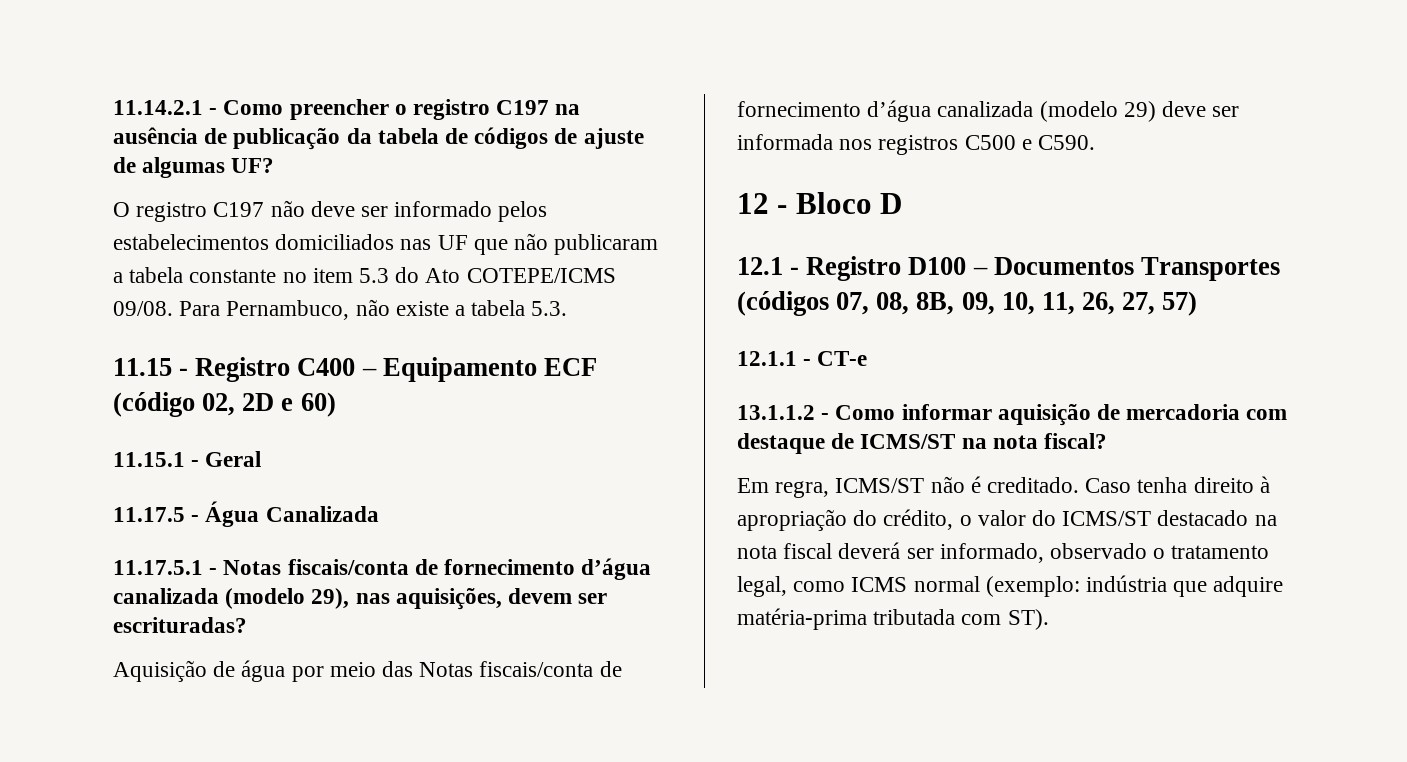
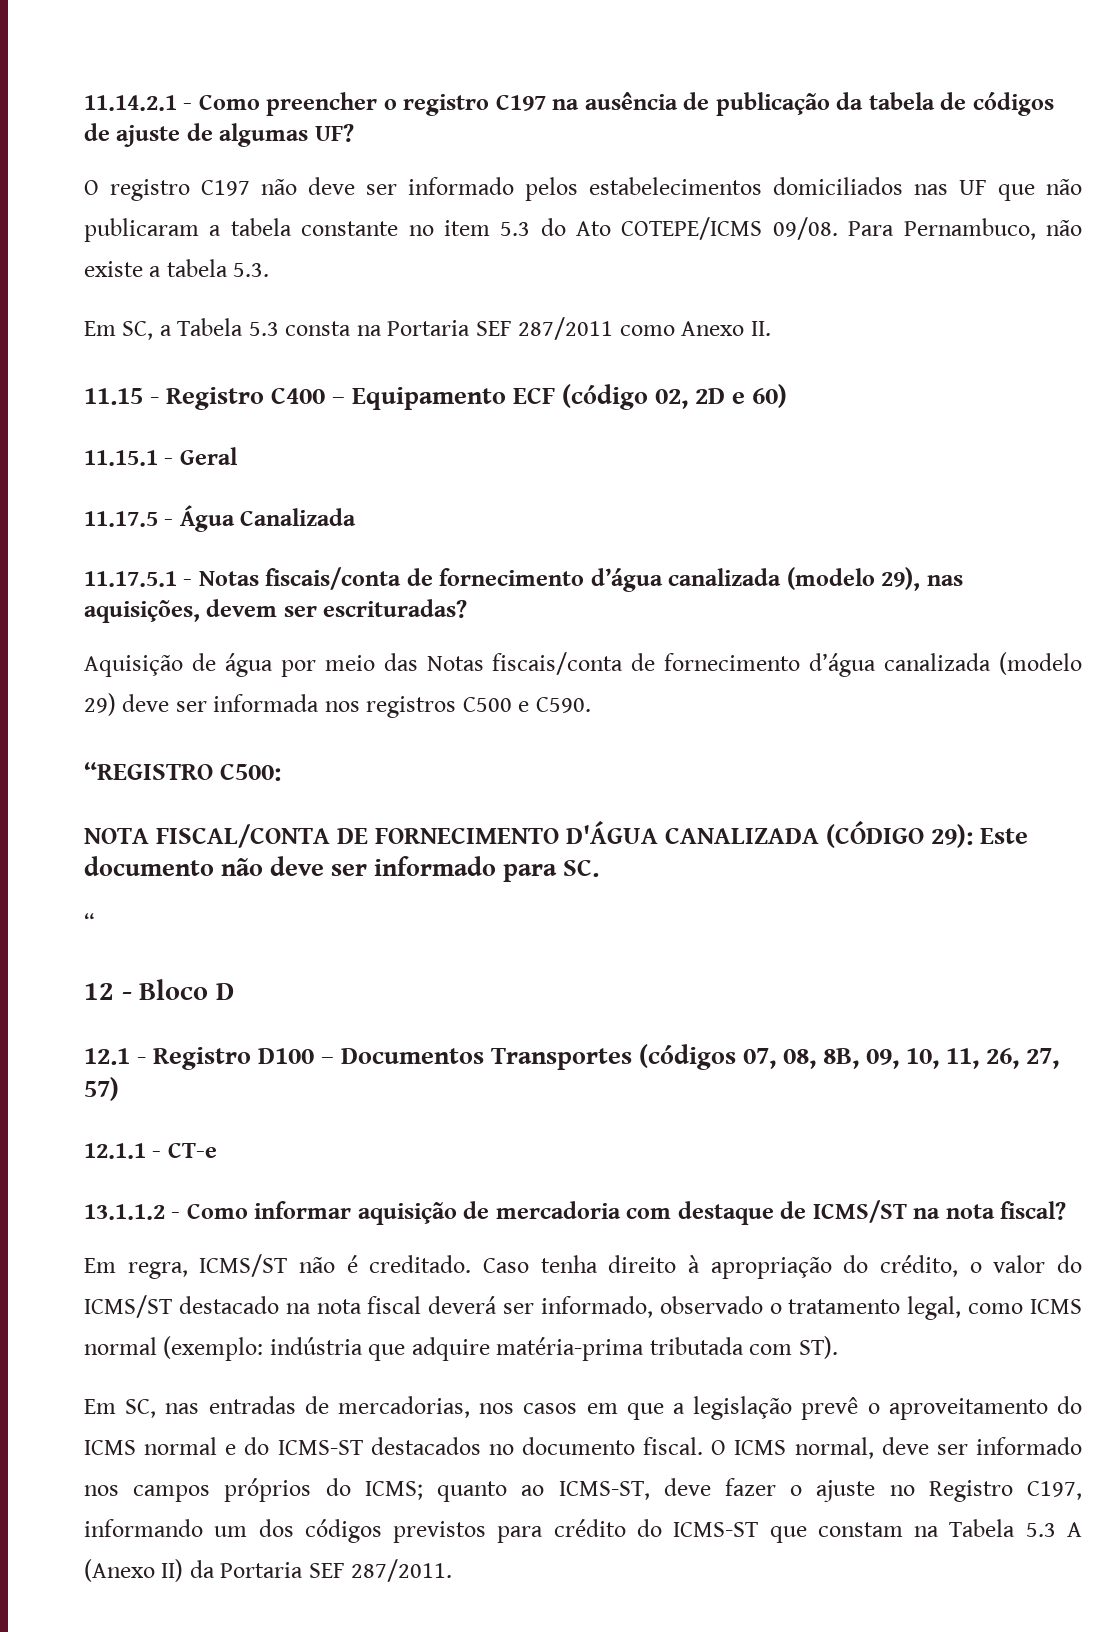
+ Em SC, a Tabela 5.3 consta na Portaria SEF 287/2011 como Anexo II.
+ “REGISTRO C500:
+ NOTA FISCAL/CONTA DE FORNECIMENTO D'ÁGUA CANALIZADA (CÓDIGO 29): Este documento não deve ser informado para SC.
+ “
+ Em SC, nas entradas de mercadorias, nos casos em que a legislação prevê o aproveitamento do ICMS normal e do ICMS-ST destacados no documento fiscal. O ICMS normal, deve ser informado nos campos próprios do ICMS; quanto ao ICMS-ST, deve fazer o ajuste no Registro C197, informando um dos códigos previstos para crédito do ICMS-ST que constam na Tabela 5.3 A (Anexo II) da Portaria SEF 287/2011.

